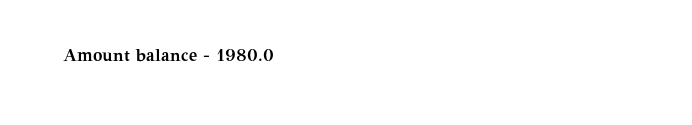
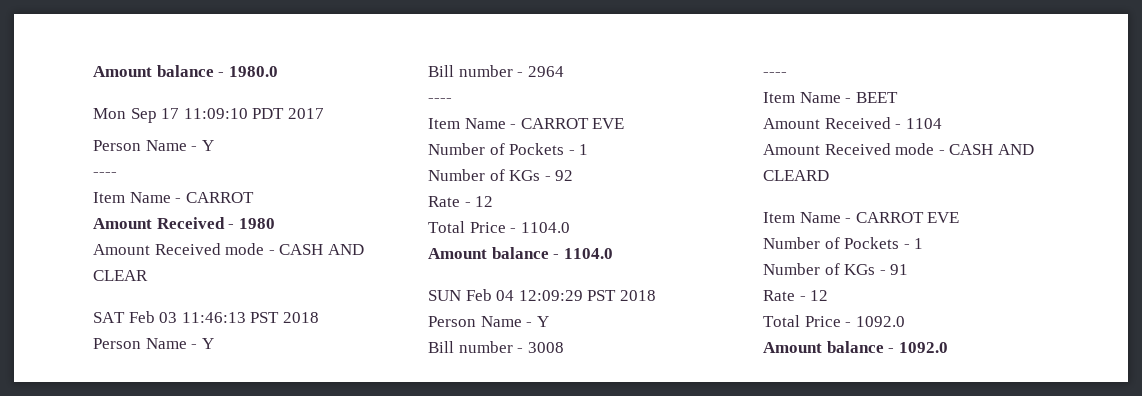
+ Mon Sep 17 11:09:10 PDT 2017
+ Person Name - Y
+ ----
+ Item Name - CARROT
+ Amount Received - 1980
+ Amount Received mode - CASH AND CLEAR
+ SAT Feb 03 11:46:13 PST 2018
+ Person Name - Y
+ Bill number - 2964
+ ----
+ Item Name - CARROT EVE
+ Number of Pockets - 1
+ Number of KGs - 92
+ Rate - 12
+ Total Price - 1104.0
+ Amount balance - 1104.0
+ SUN Feb 04 12:09:29 PST 2018
+ Person Name - Y
+ Bill number - 3008
+ ----
+ Item Name - BEET
+ Amount Received - 1104
+ Amount Received mode - CASH AND CLEARD
+ Item Name - CARROT EVE
+ Number of Pockets - 1
+ Number of KGs - 91
+ Rate - 12
+ Total Price - 1092.0
+ Amount balance - 1092.0

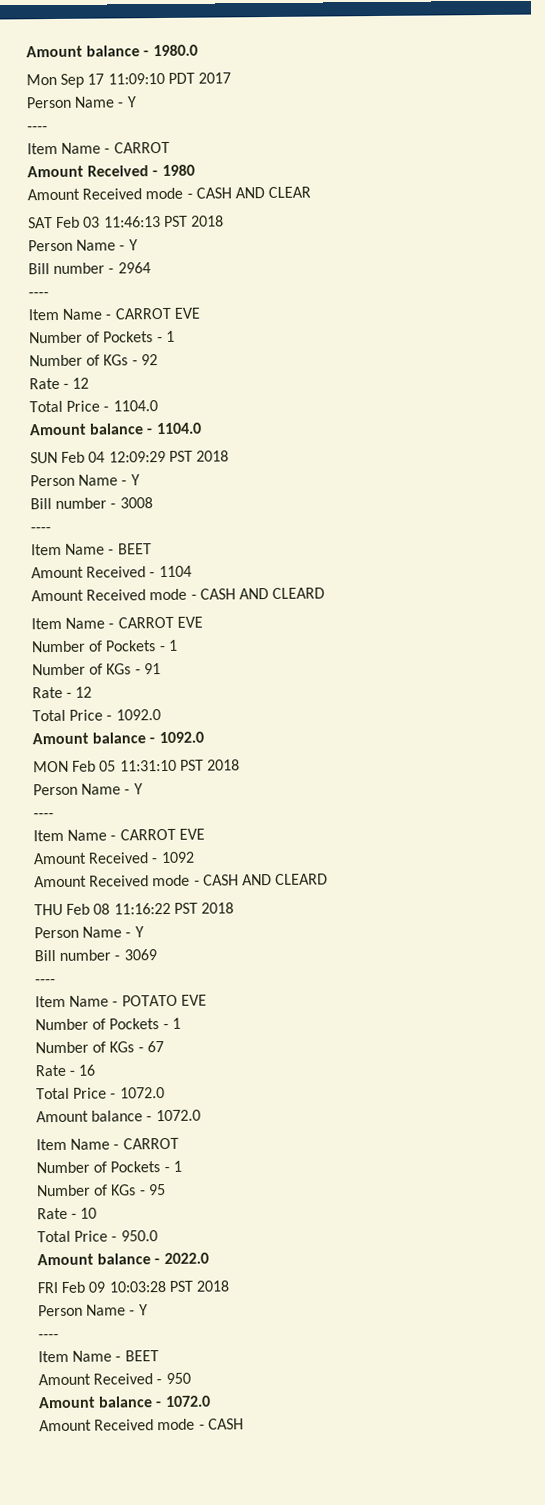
+ MON Feb 05 11:31:10 PST 2018
+ Person Name - Y
+ ----
+ Item Name - CARROT EVE
+ Amount Received - 1092
+ Amount Received mode - CASH AND CLEARD
+ THU Feb 08 11:16:22 PST 2018
+ Person Name - Y
+ Bill number - 3069
+ ----
+ Item Name - POTATO EVE
+ Number of Pockets - 1
+ Number of KGs - 67
+ Rate - 16
+ Total Price - 1072.0
+ Amount balance - 1072.0
+ Item Name - CARROT
+ Number of Pockets - 1
+ Number of KGs - 95
+ Rate - 10
+ Total Price - 950.0
+ Amount balance - 2022.0
+ FRI Feb 09 10:03:28 PST 2018
+ Person Name - Y
+ ----
+ Item Name - BEET
+ Amount Received - 950
+ Amount balance - 1072.0
+ Amount Received mode - CASH

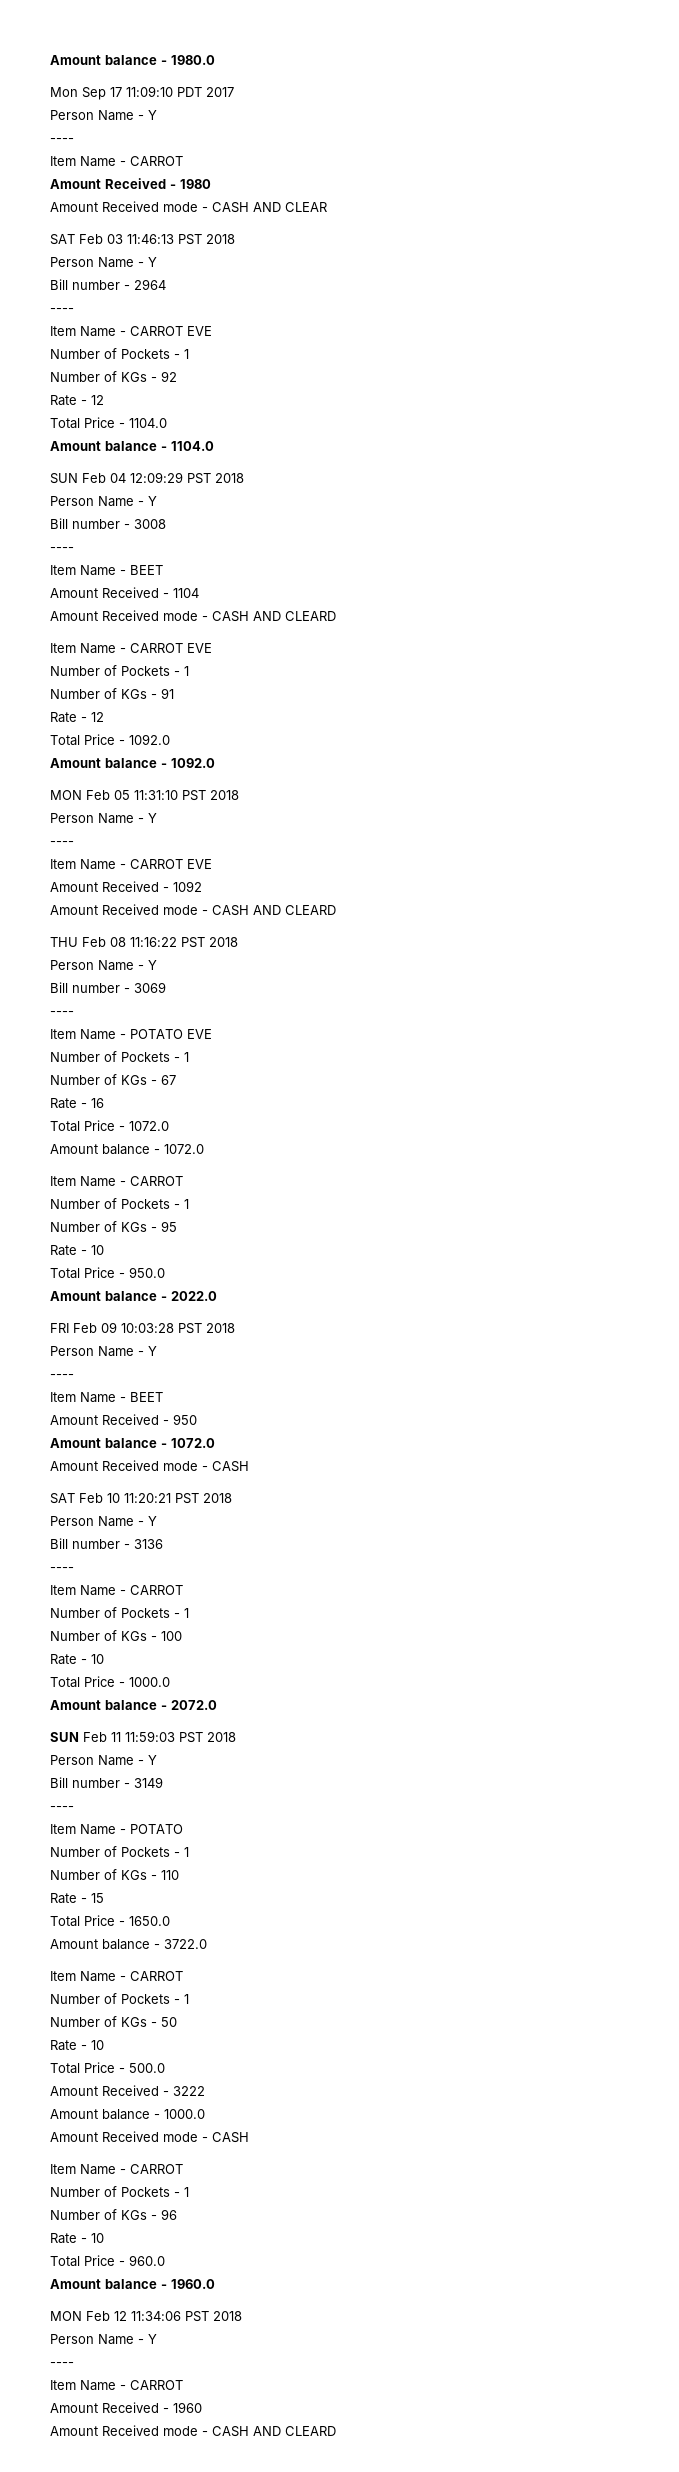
+ SAT Feb 10 11:20:21 PST 2018
+ Person Name - Y
+ Bill number - 3136
+ ----
+ Item Name - CARROT
+ Number of Pockets - 1
+ Number of KGs - 100
+ Rate - 10
+ Total Price - 1000.0
+ Amount balance - 2072.0
+ SUN Feb 11 11:59:03 PST 2018
+ Person Name - Y
+ Bill number - 3149
+ ----
+ Item Name - POTATO
+ Number of Pockets - 1
+ Number of KGs - 110
+ Rate - 15
+ Total Price - 1650.0
+ Amount balance - 3722.0
+ Item Name - CARROT
+ Number of Pockets - 1
+ Number of KGs - 50
+ Rate - 10
+ Total Price - 500.0
+ Amount Received - 3222
+ Amount balance - 1000.0
+ Amount Received mode - CASH
+ Item Name - CARROT
+ Number of Pockets - 1
+ Number of KGs - 96
+ Rate - 10
+ Total Price - 960.0
+ Amount balance - 1960.0
+ MON Feb 12 11:34:06 PST 2018
+ Person Name - Y
+ ----
+ Item Name - CARROT
+ Amount Received - 1960
+ Amount Received mode - CASH AND CLEARD

